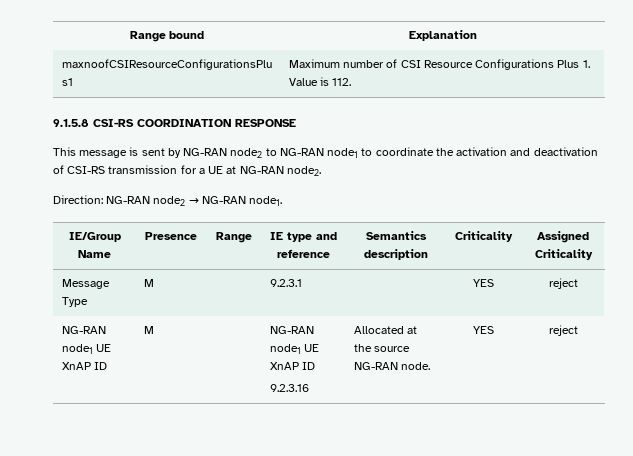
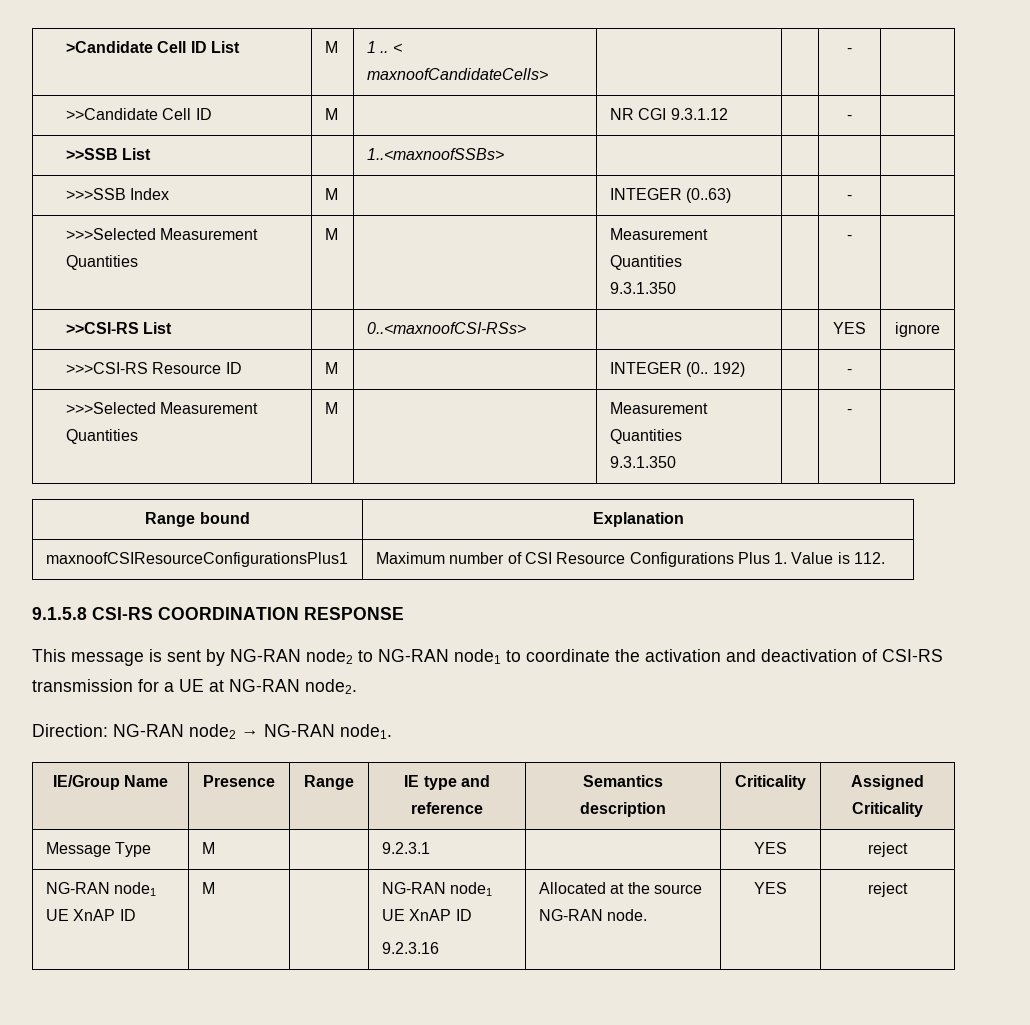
+ >Candidate Cell ID List | M | 1 .. < maxnoofCandidateCells> | | | - |
+ >>Candidate Cell ID | M | | NR CGI 9.3.1.12 | | - |
+ >>SSB List | | 1..<maxnoofSSBs> | | | |
+ >>>SSB Index | M | | INTEGER (0..63) | | - |
+ >>>Selected Measurement Quantities | M | | Measurement Quantities
+ 9.3.1.350 | | - |
+ >>CSI-RS List | | 0..<maxnoofCSI-RSs> | | | YES | ignore
+ >>>CSI-RS Resource ID | M | | INTEGER (0.. 192) | | - |
+ >>>Selected Measurement Quantities | M | | Measurement Quantities
+ 9.3.1.350 | | - |

